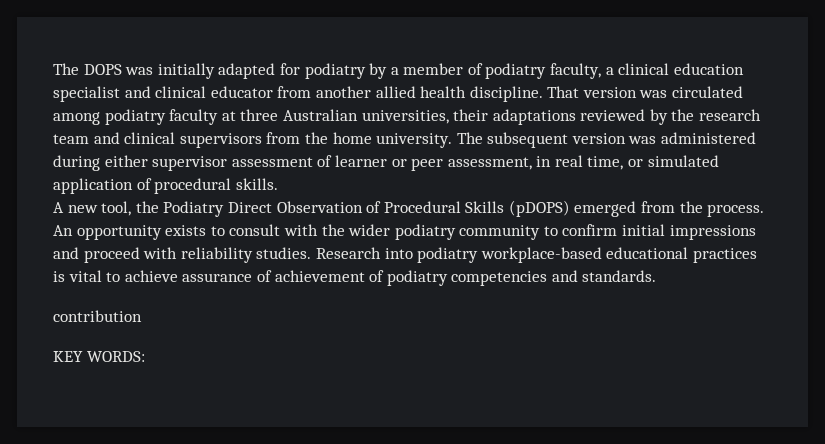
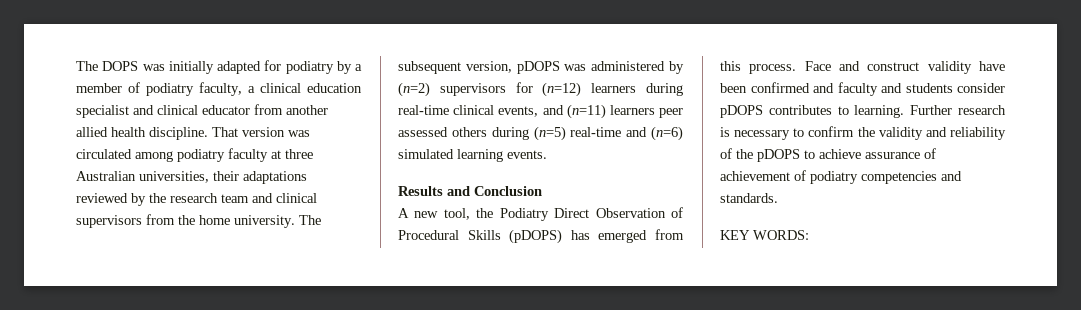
- The subsequent version was administered during either supervisor assessment of learner or peer assessment, in real time, or simulated application of procedural skills.
+ The subsequent version, pDOPS was administered by (n=2) supervisors for (n=12) learners during real-time clinical events, and (n=11) learners peer assessed others during (n=5) real-time and (n=6) simulated learning events.
+ Results and Conclusion
- A new tool, the Podiatry Direct Observation of Procedural Skills (pDOPS) emerged from the process. An opportunity exists to consult with the wider podiatry community to confirm initial impressions and proceed with reliability studies. Research into podiatry workplace-based educational practices is vital to achieve assurance of achievement of podiatry competencies and standards.
+ A new tool, the Podiatry Direct Observation of Procedural Skills (pDOPS) has emerged from this process. Face and construct validity have been confirmed and faculty and students consider pDOPS contributes to learning. Further research is necessary to confirm the validity and reliability of the pDOPS to achieve assurance of achievement of podiatry competencies and standards.
- contribution

